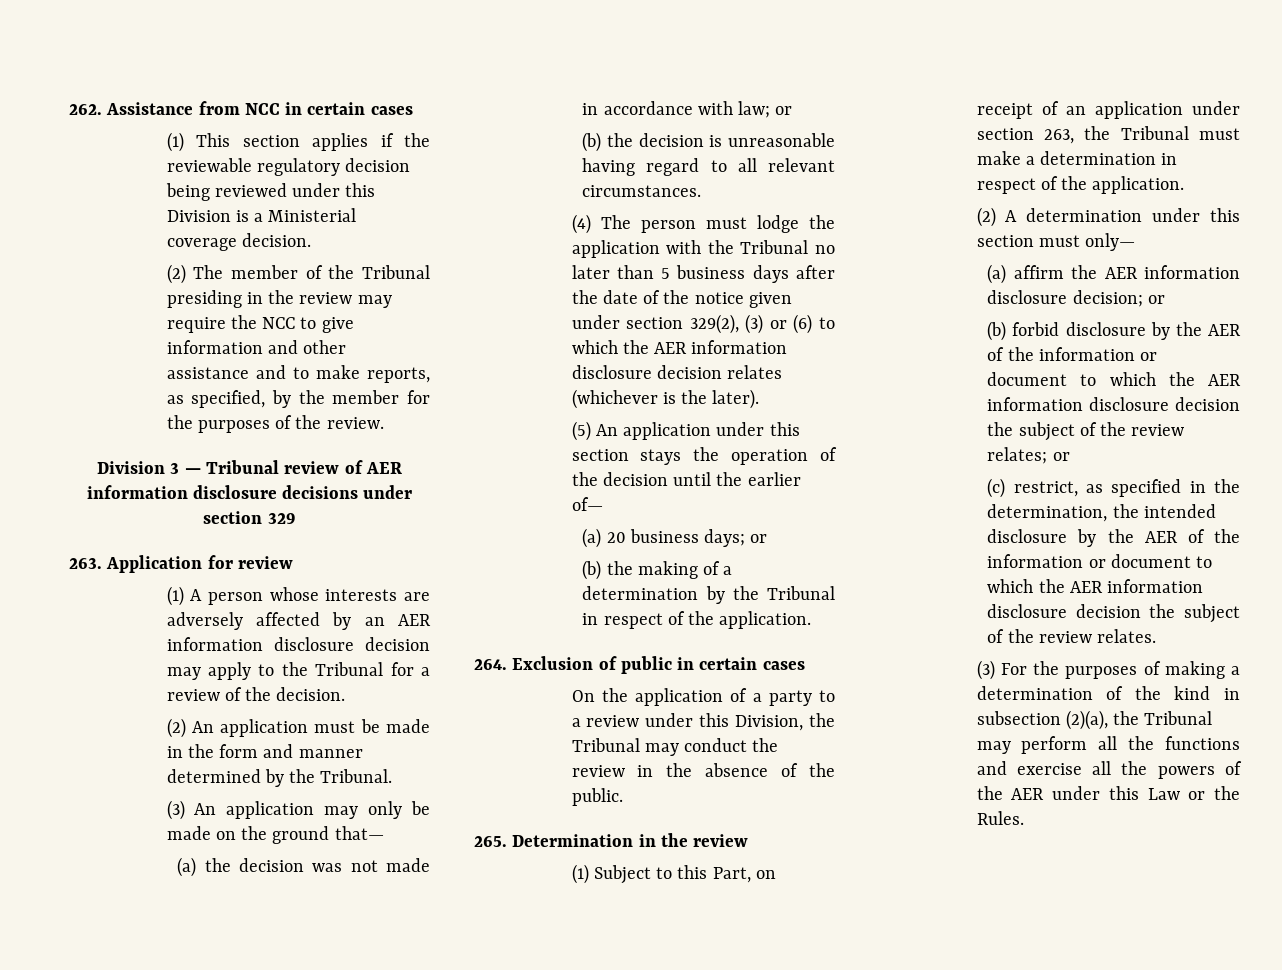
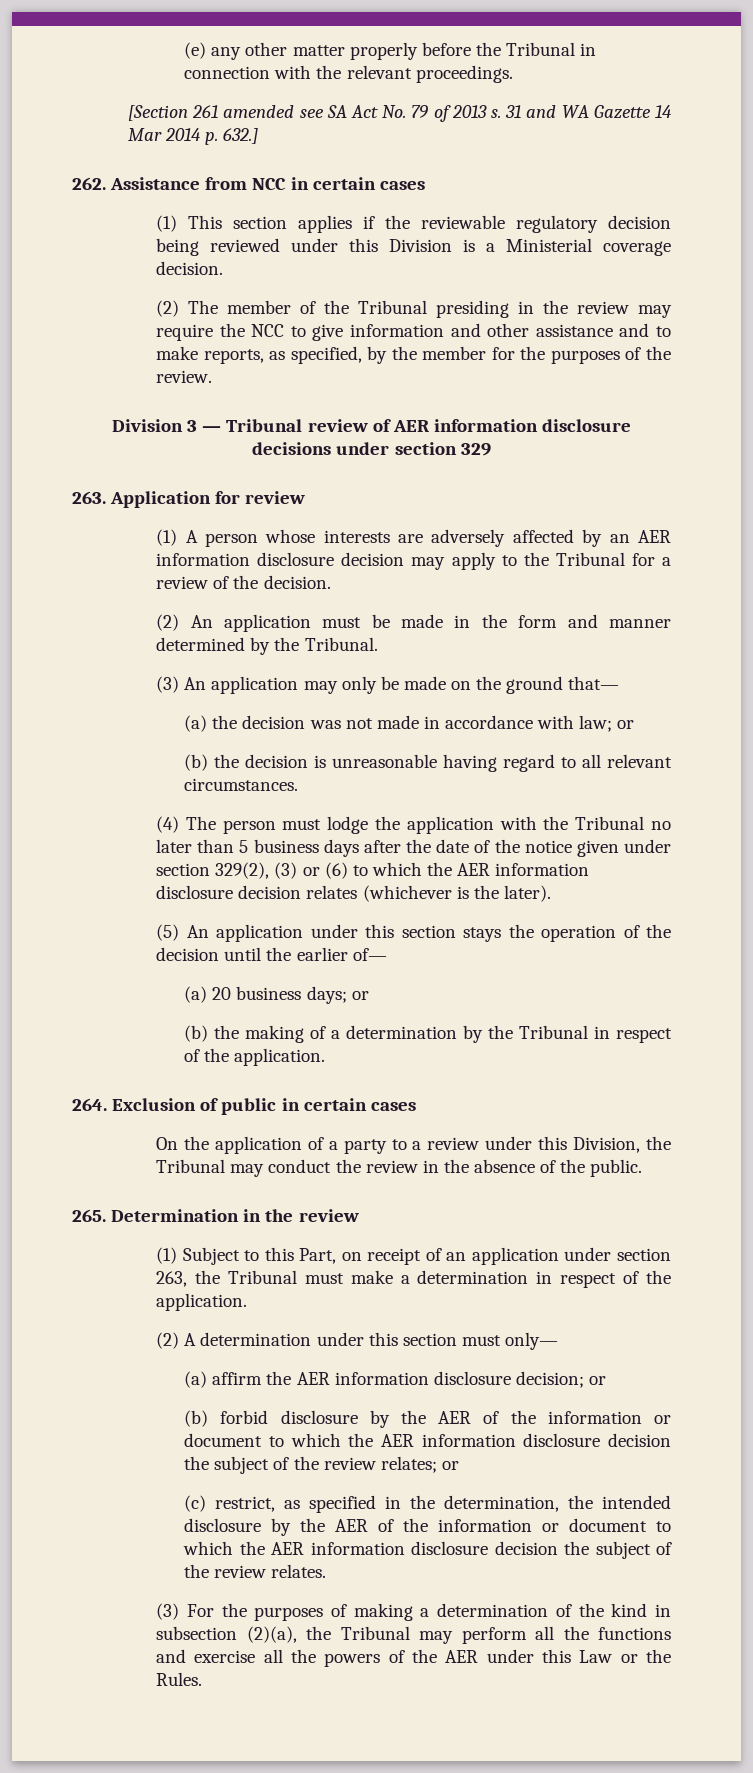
+ (e) any other matter properly before the Tribunal in connection with the relevant proceedings.
+ [Section 261 amended see SA Act No. 79 of 2013 s. 31 and WA Gazette 14 Mar 2014 p. 632.]

